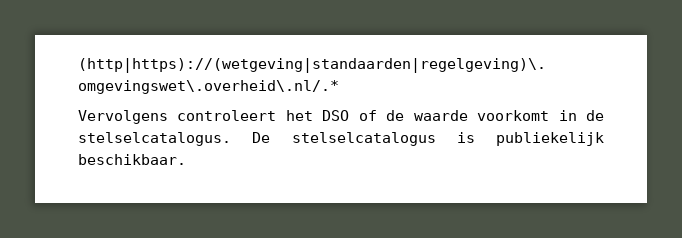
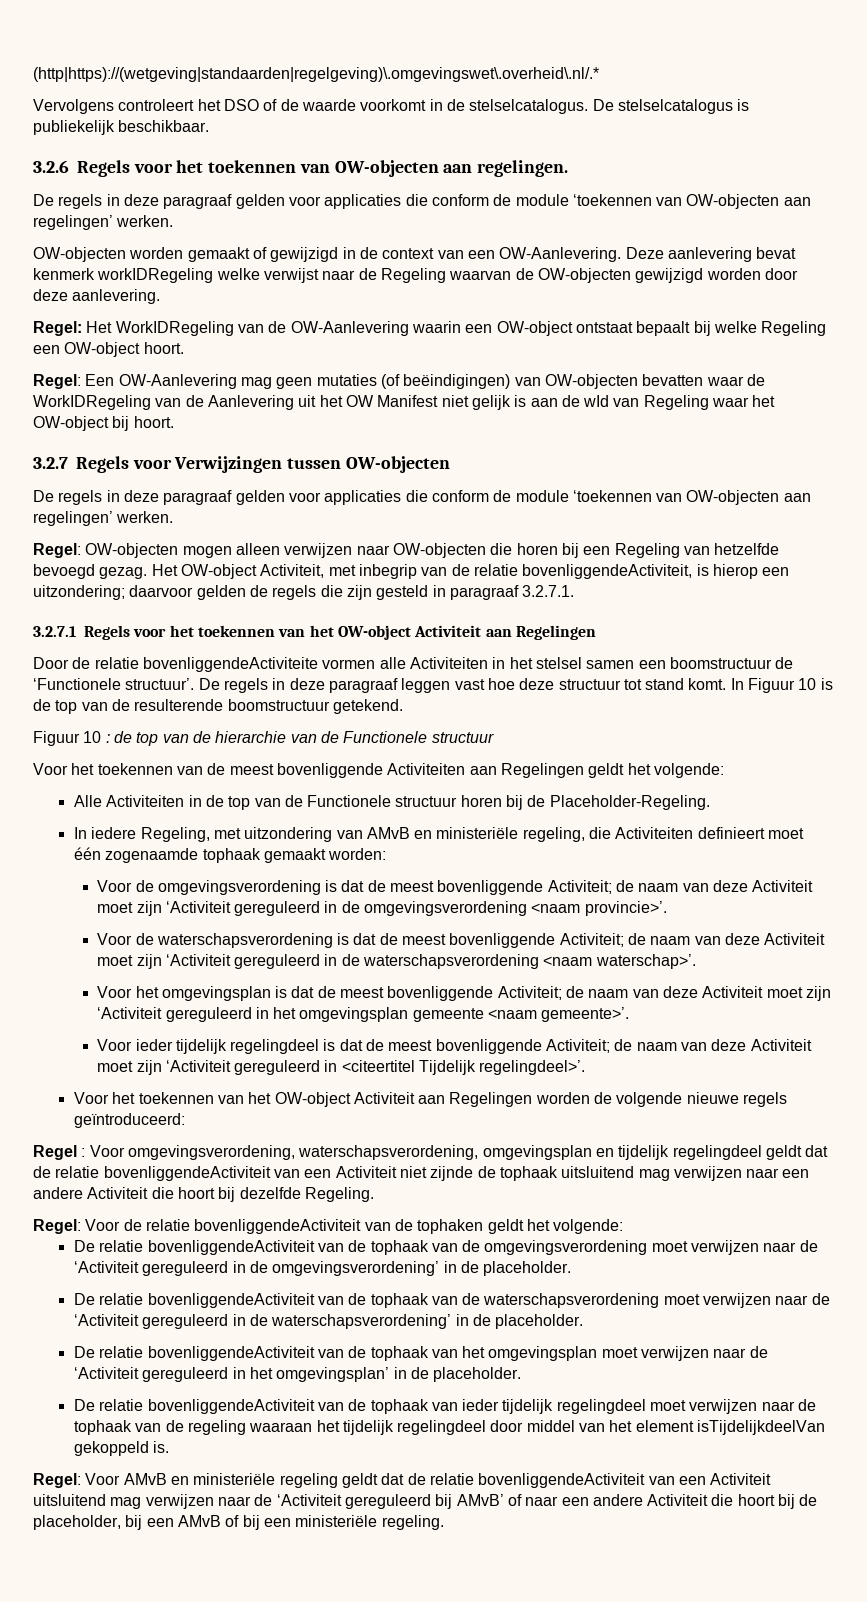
+ 3.2.6 Regels voor het toekennen van OW-objecten aan regelingen.
+ De regels in deze paragraaf gelden voor applicaties die conform de module ‘toekennen van OW-objecten aan regelingen’ werken.
+ OW-objecten worden gemaakt of gewijzigd in de context van een OW-Aanlevering. Deze aanlevering bevat kenmerk workIDRegeling welke verwijst naar de Regeling waarvan de OW-objecten gewijzigd worden door deze aanlevering.
+ Regel: Het WorkIDRegeling van de OW-Aanlevering waarin een OW-object ontstaat bepaalt bij welke Regeling een OW-object hoort.
+ Regel: Een OW-Aanlevering mag geen mutaties (of beëindigingen) van OW-objecten bevatten waar de WorkIDRegeling van de Aanlevering uit het OW Manifest niet gelijk is aan de wId van Regeling waar het OW-object bij hoort.
+ 3.2.7 Regels voor Verwijzingen tussen OW-objecten
+ De regels in deze paragraaf gelden voor applicaties die conform de module ‘toekennen van OW-objecten aan regelingen’ werken.
+ Regel: OW-objecten mogen alleen verwijzen naar OW-objecten die horen bij een Regeling van hetzelfde bevoegd gezag. Het OW-object Activiteit, met inbegrip van de relatie bovenliggendeActiviteit, is hierop een uitzondering; daarvoor gelden de regels die zijn gesteld in paragraaf 3.2.7.1.
+ 3.2.7.1 Regels voor het toekennen van het OW-object Activiteit aan Regelingen
+ Door de relatie bovenliggendeActiviteite vormen alle Activiteiten in het stelsel samen een boomstructuur de ‘Functionele structuur’. De regels in deze paragraaf leggen vast hoe deze structuur tot stand komt. In Figuur 10 is de top van de resulterende boomstructuur getekend.
+ Figuur 10 : de top van de hierarchie van de Functionele structuur
+ Voor het toekennen van de meest bovenliggende Activiteiten aan Regelingen geldt het volgende:
+ Alle Activiteiten in de top van de Functionele structuur horen bij de Placeholder-Regeling.
+ In iedere Regeling, met uitzondering van AMvB en ministeriële regeling, die Activiteiten definieert moet één zogenaamde tophaak gemaakt worden:
+ Voor de omgevingsverordening is dat de meest bovenliggende Activiteit; de naam van deze Activiteit moet zijn ‘Activiteit gereguleerd in de omgevingsverordening <naam provincie>’.
+ Voor de waterschapsverordening is dat de meest bovenliggende Activiteit; de naam van deze Activiteit moet zijn ‘Activiteit gereguleerd in de waterschapsverordening <naam waterschap>’.
+ Voor het omgevingsplan is dat de meest bovenliggende Activiteit; de naam van deze Activiteit moet zijn ‘Activiteit gereguleerd in het omgevingsplan gemeente <naam gemeente>’.
+ Voor ieder tijdelijk regelingdeel is dat de meest bovenliggende Activiteit; de naam van deze Activiteit moet zijn ‘Activiteit gereguleerd in <citeertitel Tijdelijk regelingdeel>’.
+ Voor het toekennen van het OW-object Activiteit aan Regelingen worden de volgende nieuwe regels geïntroduceerd:
+ Regel : Voor omgevingsverordening, waterschapsverordening, omgevingsplan en tijdelijk regelingdeel geldt dat de relatie bovenliggendeActiviteit van een Activiteit niet zijnde de tophaak uitsluitend mag verwijzen naar een andere Activiteit die hoort bij dezelfde Regeling.
+ Regel: Voor de relatie bovenliggendeActiviteit van de tophaken geldt het volgende:
+ De relatie bovenliggendeActiviteit van de tophaak van de omgevingsverordening moet verwijzen naar de ‘Activiteit gereguleerd in de omgevingsverordening’ in de placeholder.
+ De relatie bovenliggendeActiviteit van de tophaak van de waterschapsverordening moet verwijzen naar de ‘Activiteit gereguleerd in de waterschapsverordening’ in de placeholder.
+ De relatie bovenliggendeActiviteit van de tophaak van het omgevingsplan moet verwijzen naar de ‘Activiteit gereguleerd in het omgevingsplan’ in de placeholder.
+ De relatie bovenliggendeActiviteit van de tophaak van ieder tijdelijk regelingdeel moet verwijzen naar de tophaak van de regeling waaraan het tijdelijk regelingdeel door middel van het element isTijdelijkdeelVan gekoppeld is.
+ Regel: Voor AMvB en ministeriële regeling geldt dat de relatie bovenliggendeActiviteit van een Activiteit uitsluitend mag verwijzen naar de ‘Activiteit gereguleerd bij AMvB’ of naar een andere Activiteit die hoort bij de placeholder, bij een AMvB of bij een ministeriële regeling.

